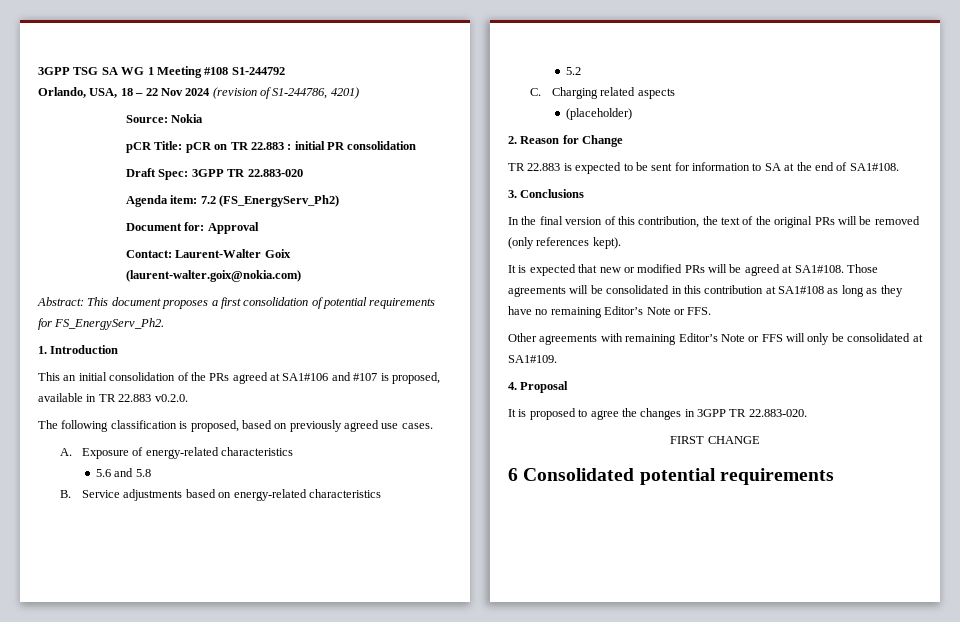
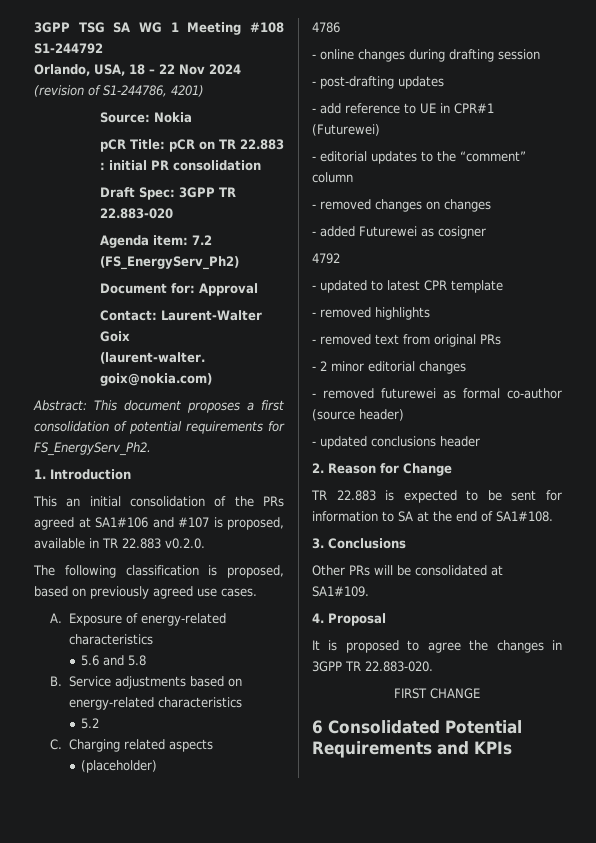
+ 4786
+ - online changes during drafting session
+ - post-drafting updates
+ - add reference to UE in CPR#1 (Futurewei)
+ - editorial updates to the “comment” column
+ - removed changes on changes
+ - added Futurewei as cosigner
+ 4792
+ - updated to latest CPR template
+ - removed highlights
+ - removed text from original PRs
+ - 2 minor editorial changes
+ - removed futurewei as formal co-author (source header)
+ - updated conclusions header
- In the final version of this contribution, the text of the original PRs will be removed (only references kept).
- It is expected that new or modified PRs will be agreed at SA1#108. Those agreements will be consolidated in this contribution at SA1#108 as long as they have no remaining Editor’s Note or FFS.
- Other agreements with remaining Editor’s Note or FFS will only be consolidated at SA1#109.
+ Other PRs will be consolidated at SA1#109.
- 6 Consolidated potential requirements
+ 6 Consolidated Potential Requirements and KPIs

